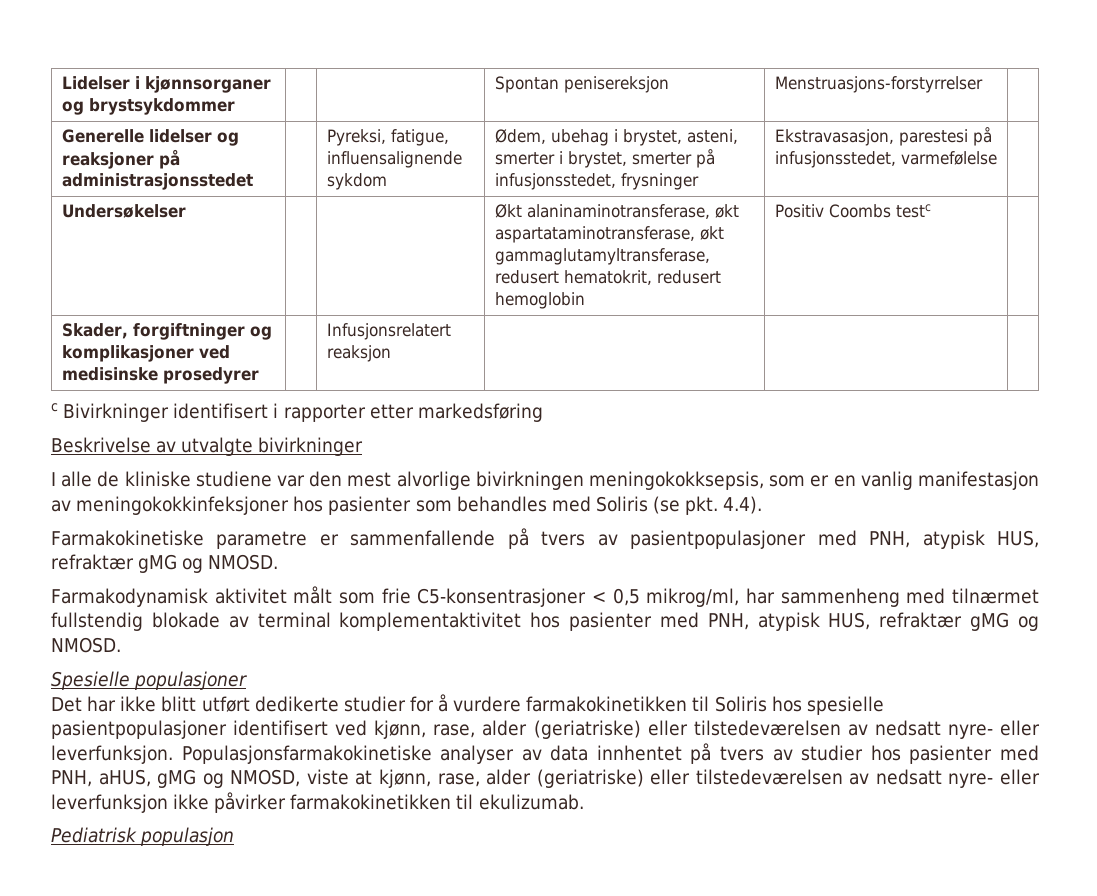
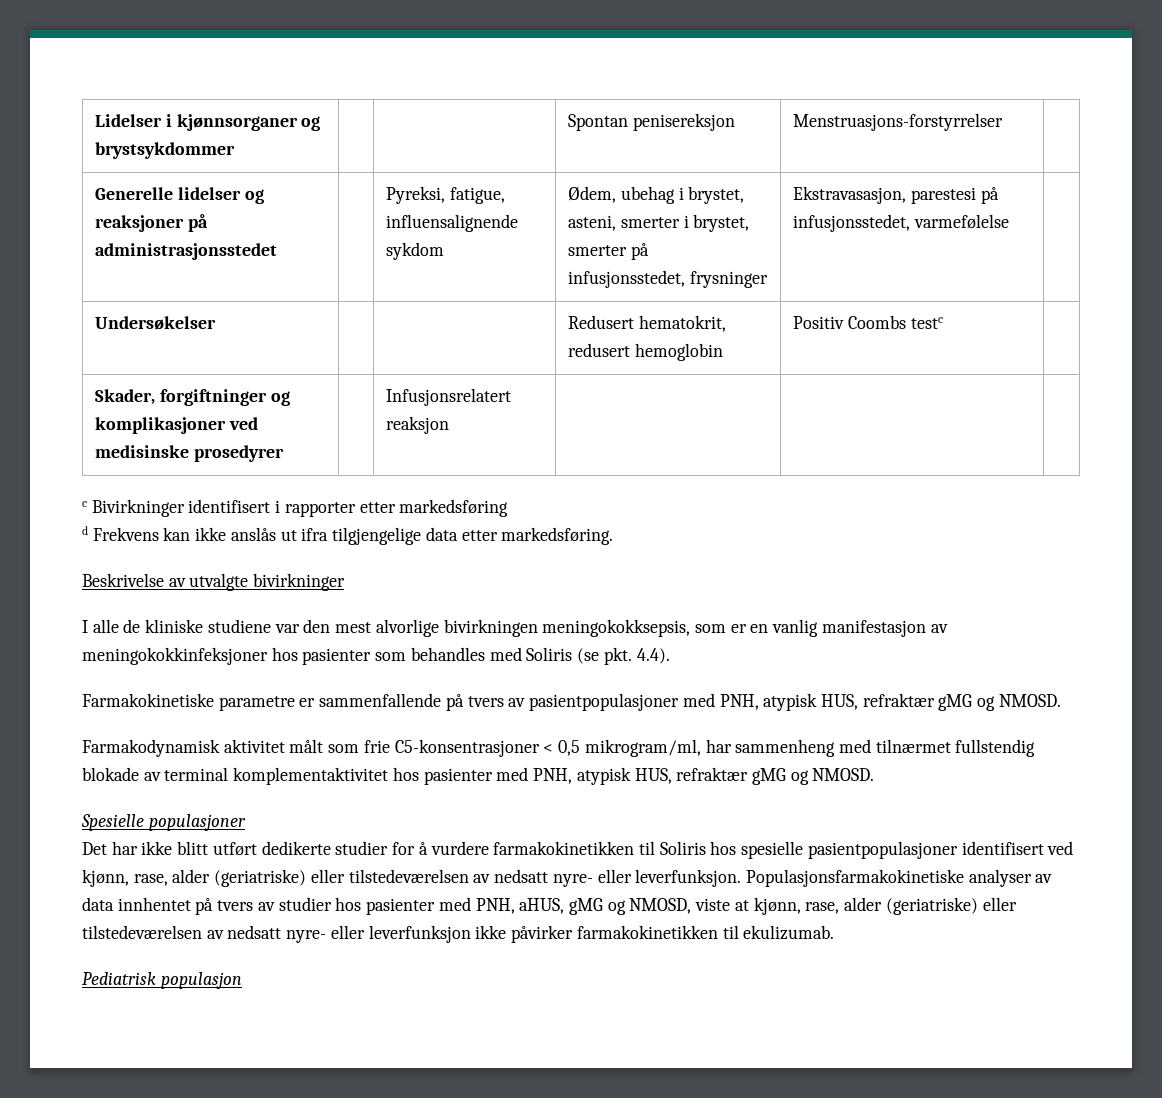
- Undersøkelser | | | Økt alaninaminotransferase, økt aspartataminotransferase, økt gammaglutamyltransferase, redusert hematokrit, redusert hemoglobin | Positiv Coombs testc |
+ Undersøkelser | | | Redusert hematokrit, redusert hemoglobin | Positiv Coombs testc |
+ d Frekvens kan ikke anslås ut ifra tilgjengelige data etter markedsføring.
- Farmakodynamisk aktivitet målt som frie C5-konsentrasjoner < 0,5 mikrog/ml, har sammenheng med tilnærmet fullstendig blokade av terminal komplementaktivitet hos pasienter med PNH, atypisk HUS, refraktær gMG og NMOSD.
+ Farmakodynamisk aktivitet målt som frie C5-konsentrasjoner < 0,5 mikrogram/ml, har sammenheng med tilnærmet fullstendig blokade av terminal komplementaktivitet hos pasienter med PNH, atypisk HUS, refraktær gMG og NMOSD.

